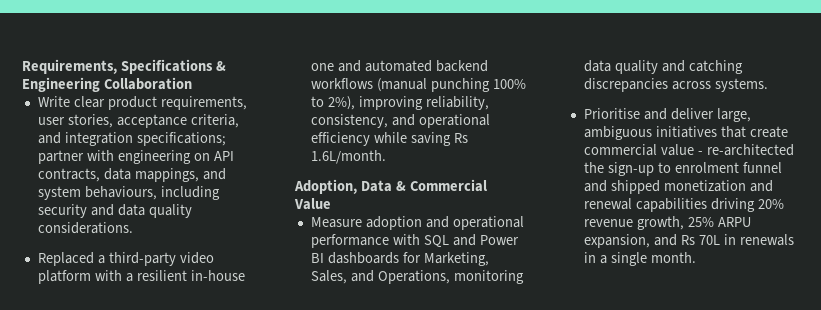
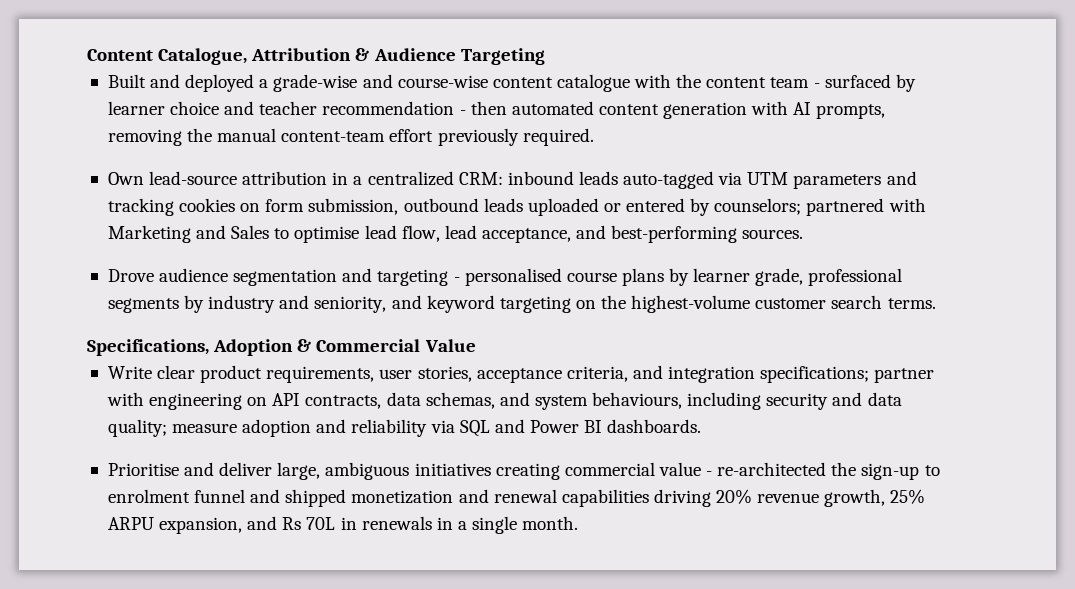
- Requirements, Specifications & Engineering Collaboration
+ Content Catalogue, Attribution & Audience Targeting
+ Built and deployed a grade-wise and course-wise content catalogue with the content team - surfaced by learner choice and teacher recommendation - then automated content generation with AI prompts, removing the manual content-team effort previously required.
+ Own lead-source attribution in a centralized CRM: inbound leads auto-tagged via UTM parameters and tracking cookies on form submission, outbound leads uploaded or entered by counselors; partnered with Marketing and Sales to optimise lead flow, lead acceptance, and best-performing sources.
+ Drove audience segmentation and targeting - personalised course plans by learner grade, professional segments by industry and seniority, and keyword targeting on the highest-volume customer search terms.
+ Specifications, Adoption & Commercial Value
- Write clear product requirements, user stories, acceptance criteria, and integration specifications; partner with engineering on API contracts, data mappings, and system behaviours, including security and data quality considerations.
- Replaced a third-party video platform with a resilient in-house one and automated backend workflows (manual punching 100% to 2%), improving reliability, consistency, and operational efficiency while saving Rs 1.6L/month.
- Adoption, Data & Commercial Value
- Measure adoption and operational performance with SQL and Power BI dashboards for Marketing, Sales, and Operations, monitoring data quality and catching discrepancies across systems.
+ Write clear product requirements, user stories, acceptance criteria, and integration specifications; partner with engineering on API contracts, data schemas, and system behaviours, including security and data quality; measure adoption and reliability via SQL and Power BI dashboards.
- Prioritise and deliver large, ambiguous initiatives that create commercial value - re-architected the sign-up to enrolment funnel and shipped monetization and renewal capabilities driving 20% revenue growth, 25% ARPU expansion, and Rs 70L in renewals in a single month.
+ Prioritise and deliver large, ambiguous initiatives creating commercial value - re-architected the sign-up to enrolment funnel and shipped monetization and renewal capabilities driving 20% revenue growth, 25% ARPU expansion, and Rs 70L in renewals in a single month.

